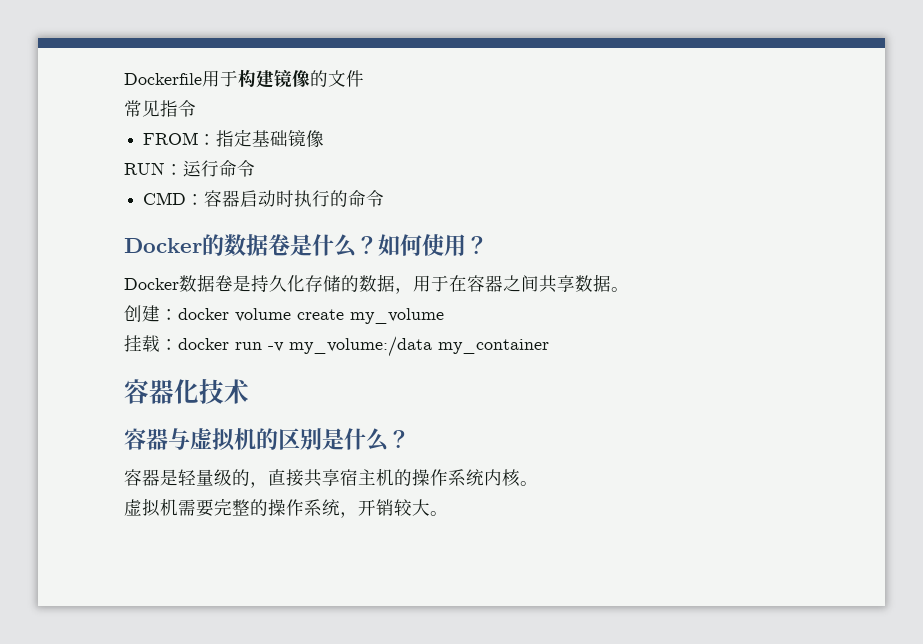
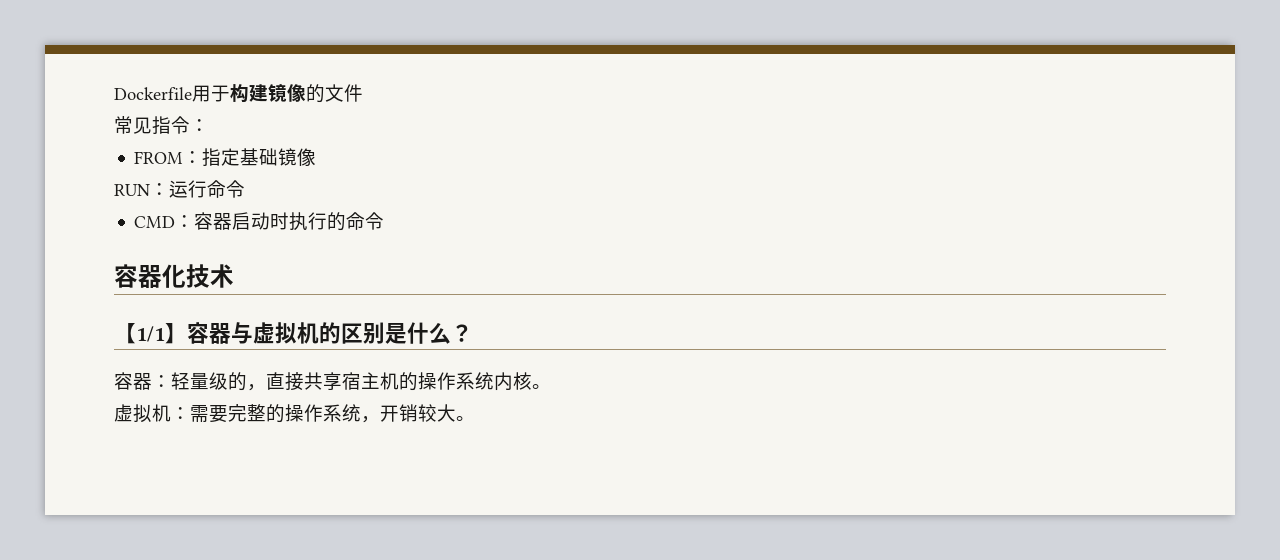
- 常见指令
+ 常见指令：
- Docker的数据卷是什么？如何使用？
- Docker数据卷是持久化存储的数据，用于在容器之间共享数据。
- 创建：docker volume create my_volume
- 挂载：docker run -v my_volume:/data my_container
- 容器与虚拟机的区别是什么？
+ 【1/1】容器与虚拟机的区别是什么？
- 容器是轻量级的，直接共享宿主机的操作系统内核。
+ 容器：轻量级的，直接共享宿主机的操作系统内核。
- 虚拟机需要完整的操作系统，开销较大。
+ 虚拟机：需要完整的操作系统，开销较大。

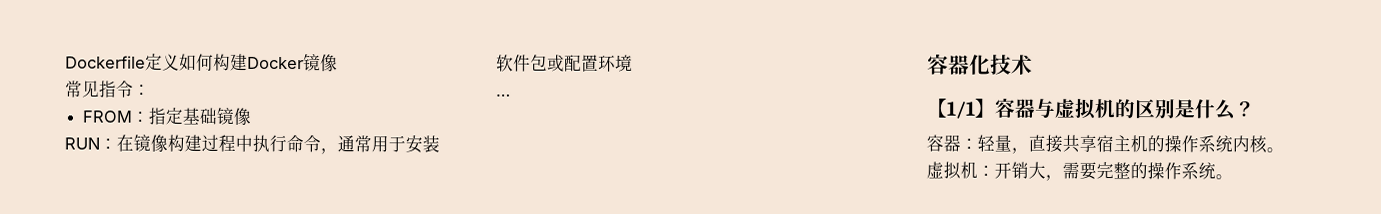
- Dockerfile用于构建镜像的文件
+ Dockerfile定义如何构建Docker镜像
- RUN：运行命令
- CMD：容器启动时执行的命令
+ RUN：在镜像构建过程中执行命令，通常用于安装软件包或配置环境
+ …
- 容器：轻量级的，直接共享宿主机的操作系统内核。
+ 容器：轻量，直接共享宿主机的操作系统内核。
- 虚拟机：需要完整的操作系统，开销较大。
+ 虚拟机：开销大，需要完整的操作系统。

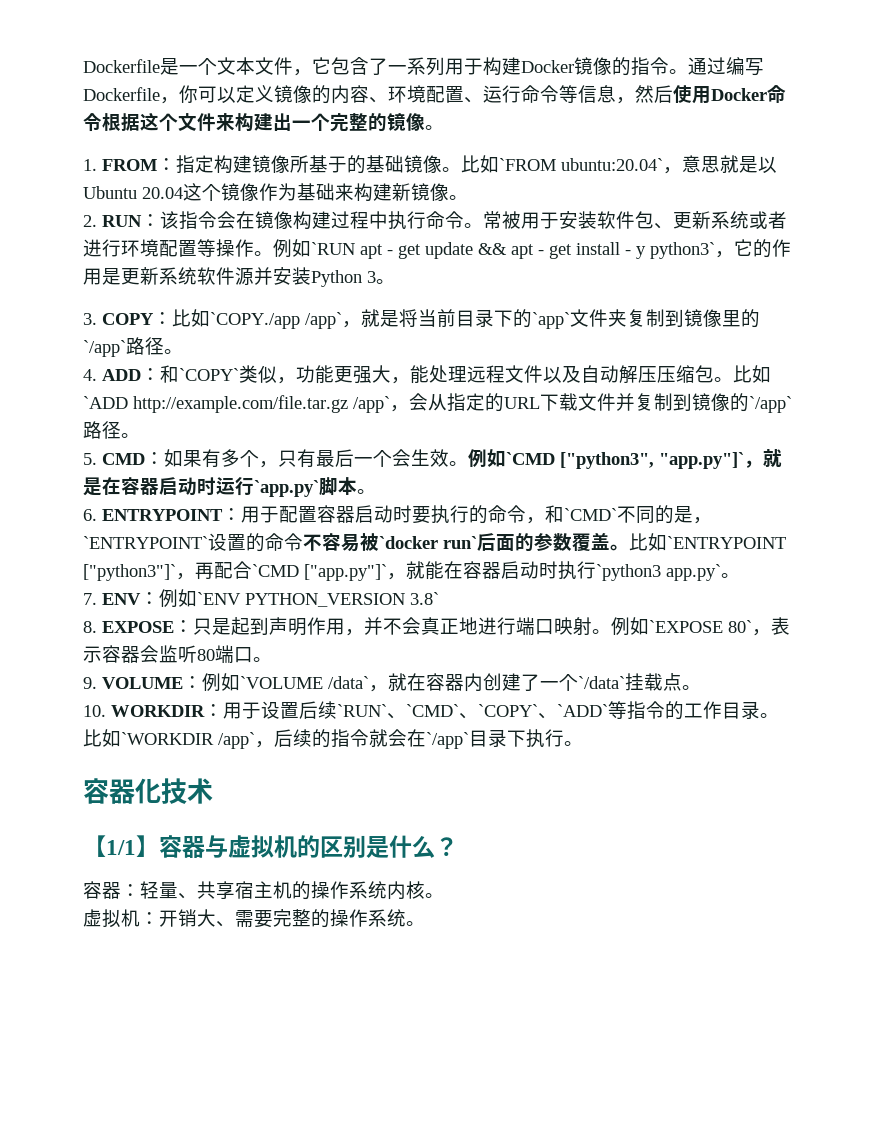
- Dockerfile定义如何构建Docker镜像
- 常见指令：
- FROM：指定基础镜像
- RUN：在镜像构建过程中执行命令，通常用于安装软件包或配置环境
- …
+ Dockerfile是一个文本文件，它包含了一系列用于构建Docker镜像的指令。通过编写Dockerfile，你可以定义镜像的内容、环境配置、运行命令等信息，然后使用Docker命令根据这个文件来构建出一个完整的镜像。
+ 1. FROM：指定构建镜像所基于的基础镜像。比如`FROM ubuntu:20.04`，意思就是以Ubuntu 20.04这个镜像作为基础来构建新镜像。
+ 2. RUN：该指令会在镜像构建过程中执行命令。常被用于安装软件包、更新系统或者进行环境配置等操作。例如`RUN apt - get update && apt - get install - y python3`，它的作用是更新系统软件源并安装Python 3。
+ 3. COPY：比如`COPY./app /app`，就是将当前目录下的`app`文件夹复制到镜像里的`/app`路径。
+ 4. ADD：和`COPY`类似，功能更强大，能处理远程文件以及自动解压压缩包。比如`ADD http://example.com/file.tar.gz /app`，会从指定的URL下载文件并复制到镜像的`/app`路径。
+ 5. CMD：如果有多个，只有最后一个会生效。例如`CMD ["python3", "app.py"]`，就是在容器启动时运行`app.py`脚本。
+ 6. ENTRYPOINT：用于配置容器启动时要执行的命令，和`CMD`不同的是，`ENTRYPOINT`设置的命令不容易被`docker run`后面的参数覆盖。比如`ENTRYPOINT ["python3"]`，再配合`CMD ["app.py"]`，就能在容器启动时执行`python3 app.py`。
+ 7. ENV：例如`ENV PYTHON_VERSION 3.8`
+ 8. EXPOSE：只是起到声明作用，并不会真正地进行端口映射。例如`EXPOSE 80`，表示容器会监听80端口。
+ 9. VOLUME：例如`VOLUME /data`，就在容器内创建了一个`/data`挂载点。
+ 10. WORKDIR：用于设置后续`RUN`、`CMD`、`COPY`、`ADD`等指令的工作目录。比如`WORKDIR /app`，后续的指令就会在`/app`目录下执行。
- 容器：轻量，直接共享宿主机的操作系统内核。
+ 容器：轻量、共享宿主机的操作系统内核。
- 虚拟机：开销大，需要完整的操作系统。
+ 虚拟机：开销大、需要完整的操作系统。

